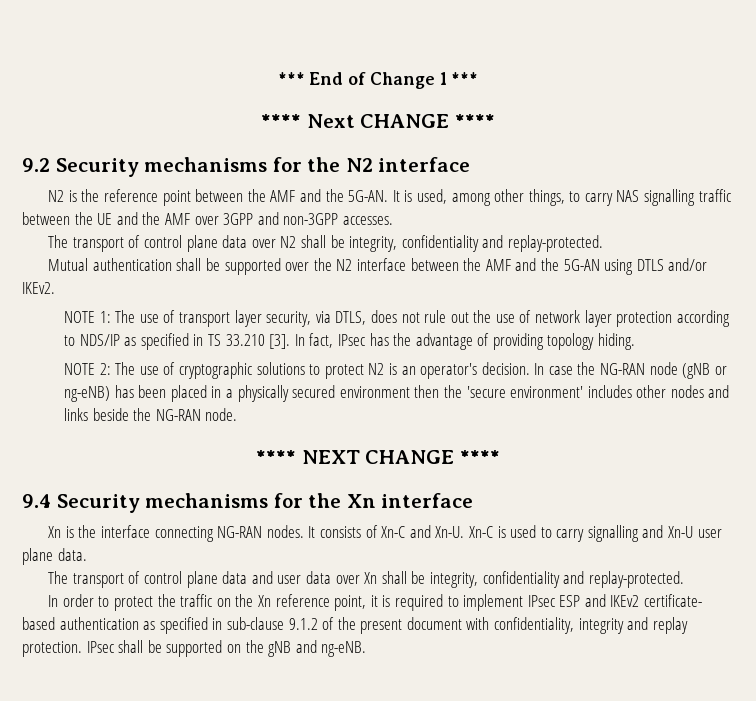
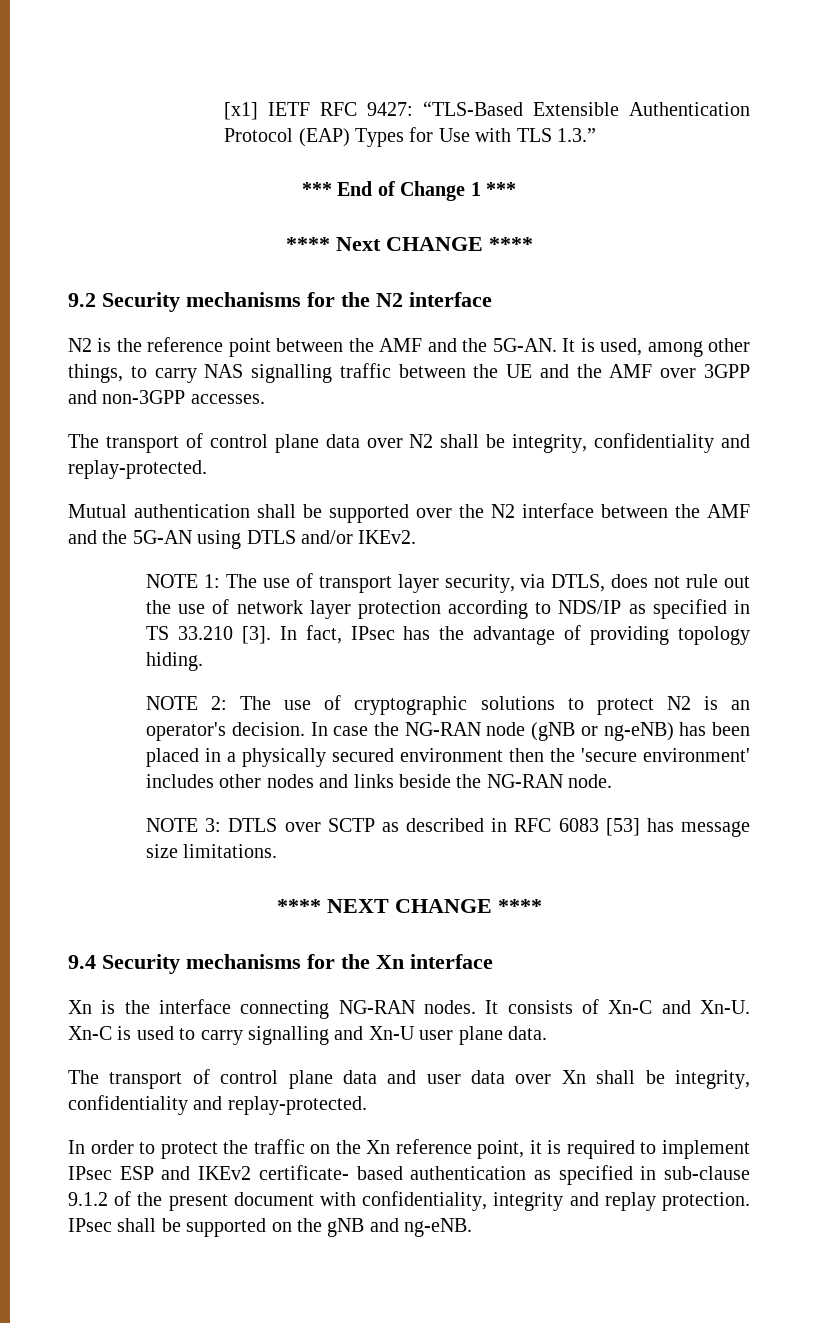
+ [x1] IETF RFC 9427: “TLS-Based Extensible Authentication Protocol (EAP) Types for Use with TLS 1.3.”
+ NOTE 3: DTLS over SCTP as described in RFC 6083 [53] has message size limitations.

